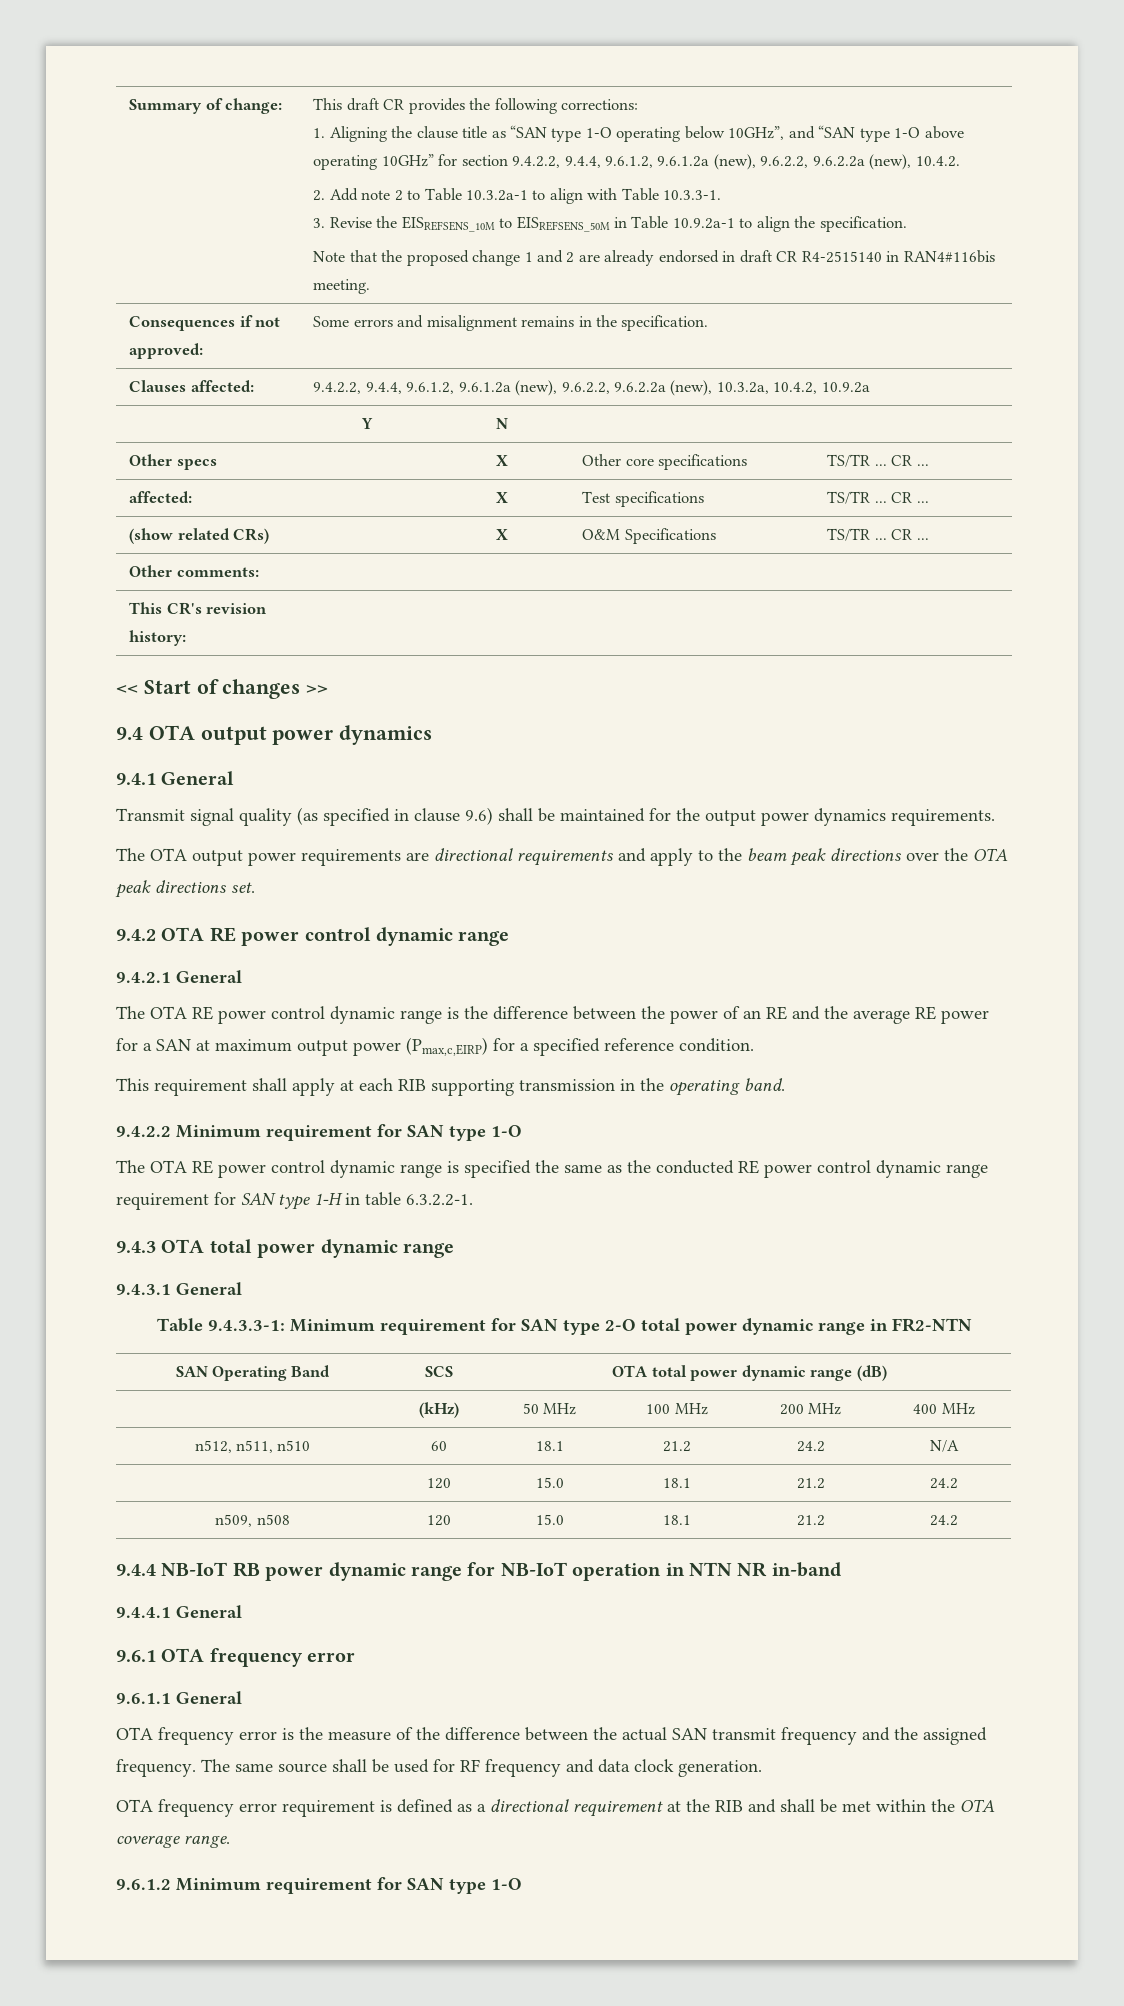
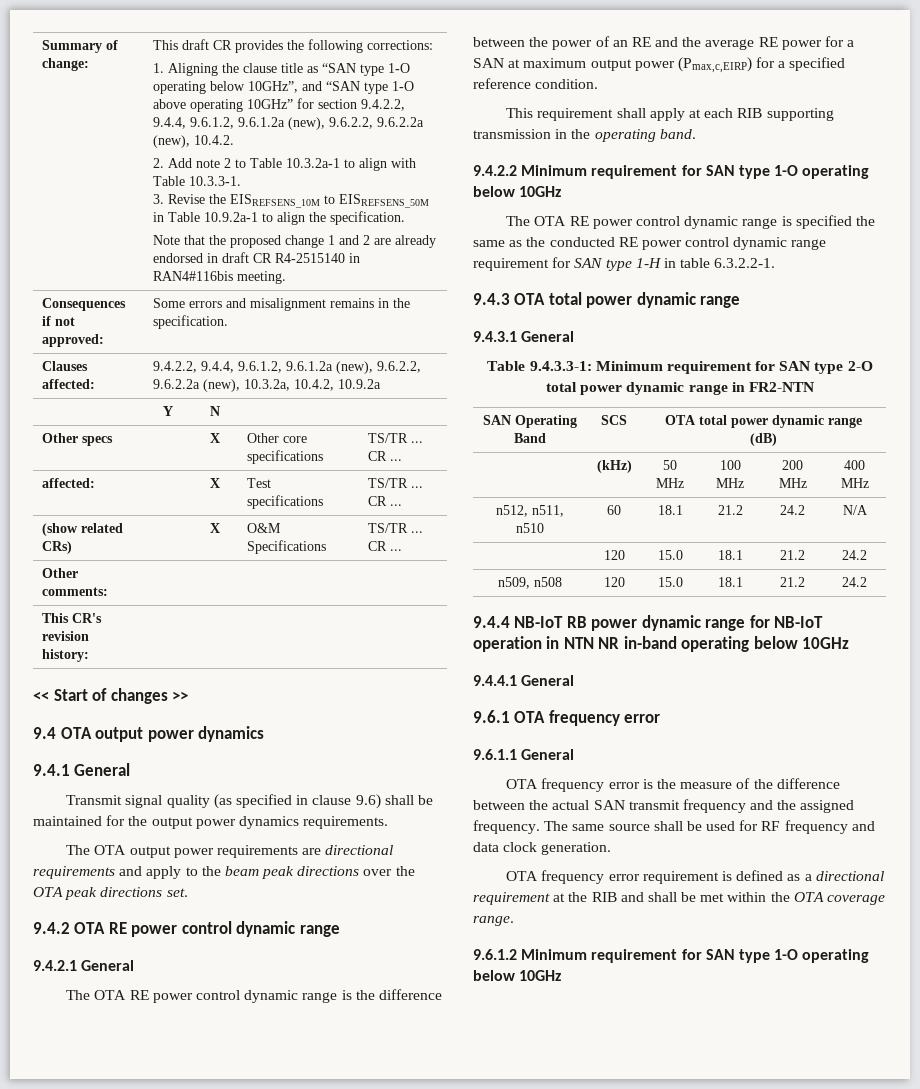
- 9.4.2.2 Minimum requirement for SAN type 1-O
+ 9.4.2.2 Minimum requirement for SAN type 1-O operating below 10GHz
- 9.4.4 NB-IoT RB power dynamic range for NB-IoT operation in NTN NR in-band
+ 9.4.4 NB-IoT RB power dynamic range for NB-IoT operation in NTN NR in-band operating below 10GHz
- 9.6.1.2 Minimum requirement for SAN type 1-O
+ 9.6.1.2 Minimum requirement for SAN type 1-O operating below 10GHz

